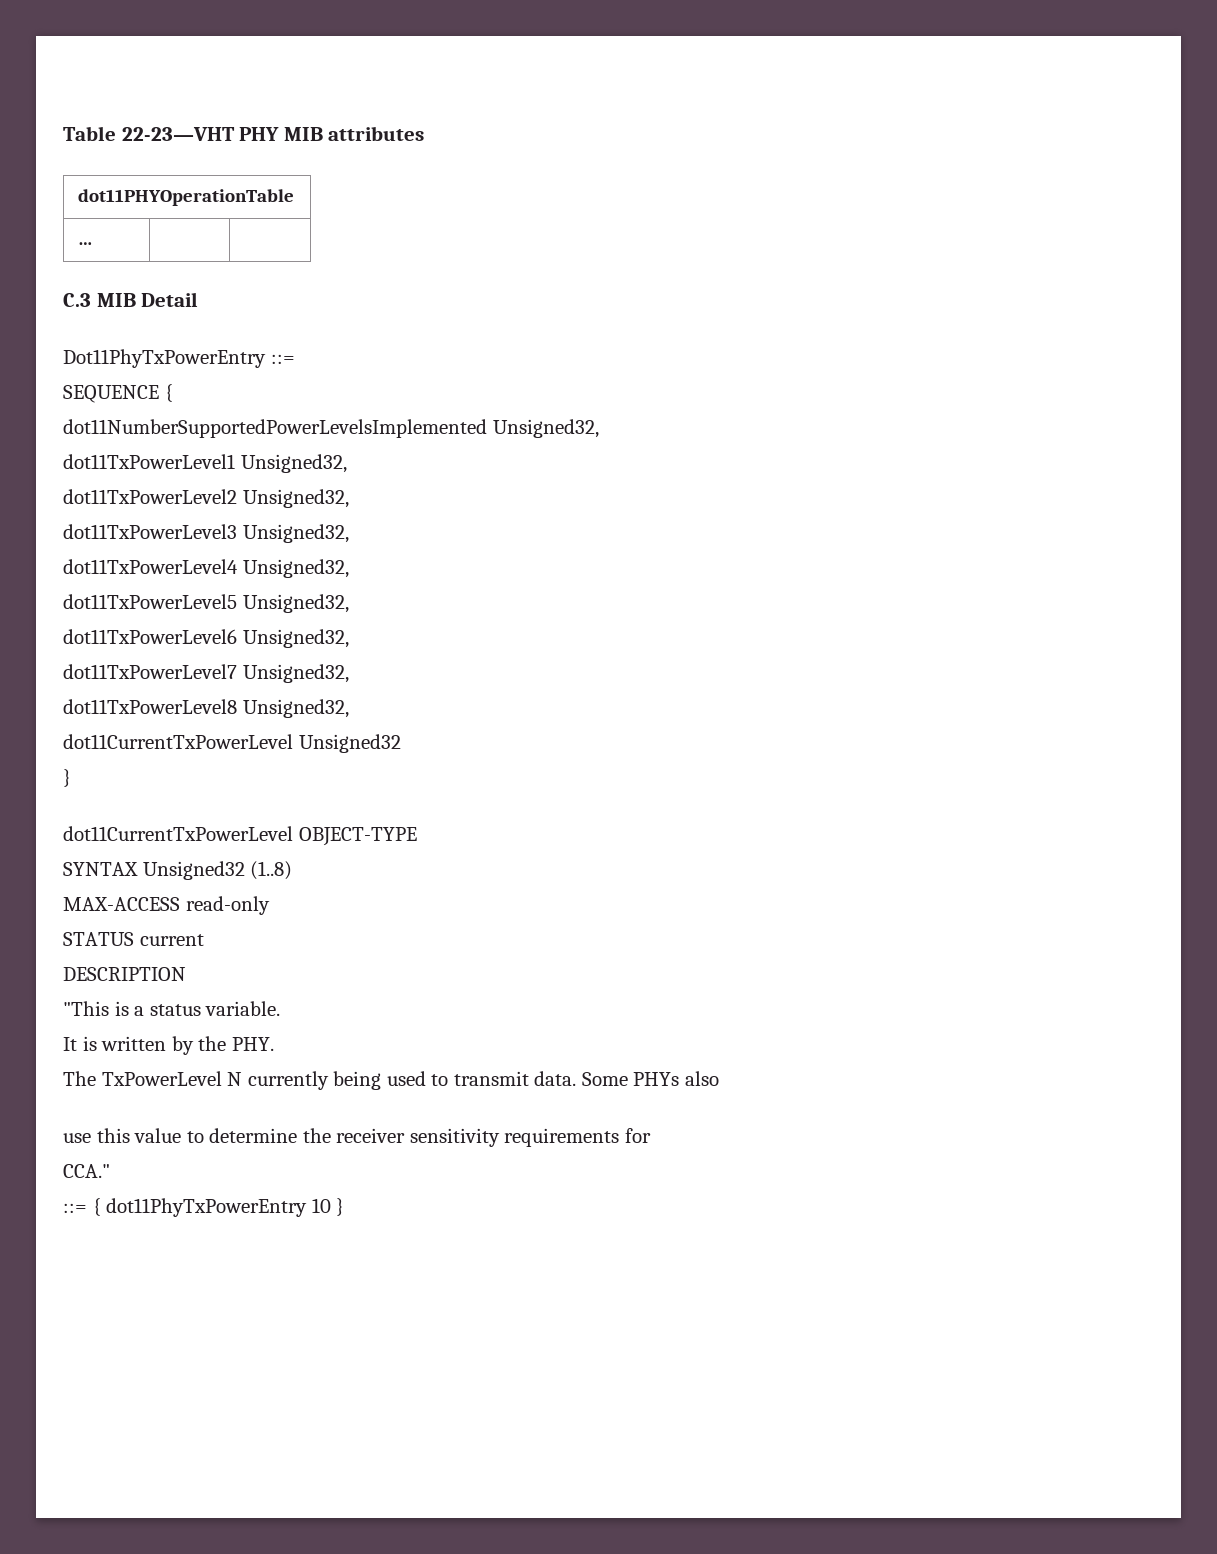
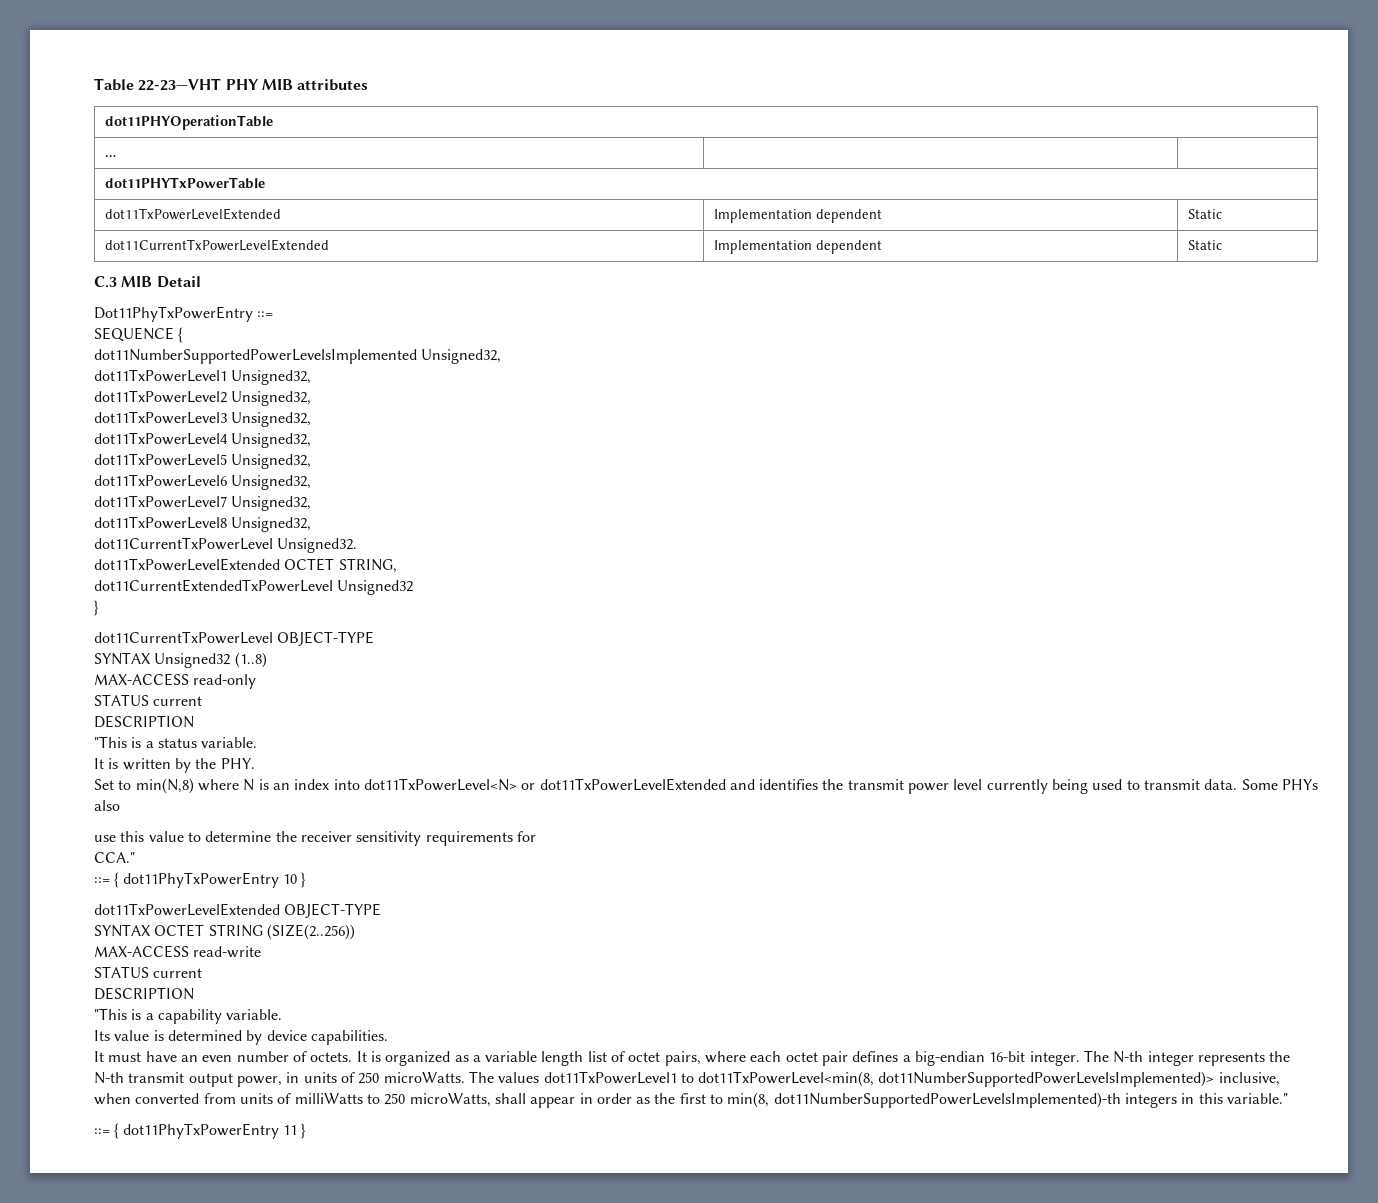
+ dot11PHYTxPowerTable
+ dot11TxPowerLevelExtended | Implementation dependent | Static
+ dot11CurrentTxPowerLevelExtended | Implementation dependent | Static
- dot11CurrentTxPowerLevel Unsigned32
+ dot11CurrentTxPowerLevel Unsigned32.
+ dot11TxPowerLevelExtended OCTET STRING,
+ dot11CurrentExtendedTxPowerLevel Unsigned32
- The TxPowerLevel N currently being used to transmit data.
+ Set to min(N,8) where N is an index into dot11TxPowerLevel<N> or dot11TxPowerLevelExtended and identifies the transmit power level currently being used to transmit data.
+ dot11TxPowerLevelExtended OBJECT-TYPE
+ SYNTAX OCTET STRING (SIZE(2..256))
+ MAX-ACCESS read-write
+ STATUS current
+ DESCRIPTION
+ "This is a capability variable.
+ Its value is determined by device capabilities.
+ It must have an even number of octets. It is organized as a variable length list of octet pairs, where each octet pair defines a big-endian 16-bit integer. The N-th integer represents the N-th transmit output power, in units of 250 microWatts. The values dot11TxPowerLevel1 to dot11TxPowerLevel<min(8, dot11NumberSupportedPowerLevelsImplemented)> inclusive, when converted from units of milliWatts to 250 microWatts, shall appear in order as the first to min(8, dot11NumberSupportedPowerLevelsImplemented)-th integers in this variable."
+ ::= { dot11PhyTxPowerEntry 11 }

